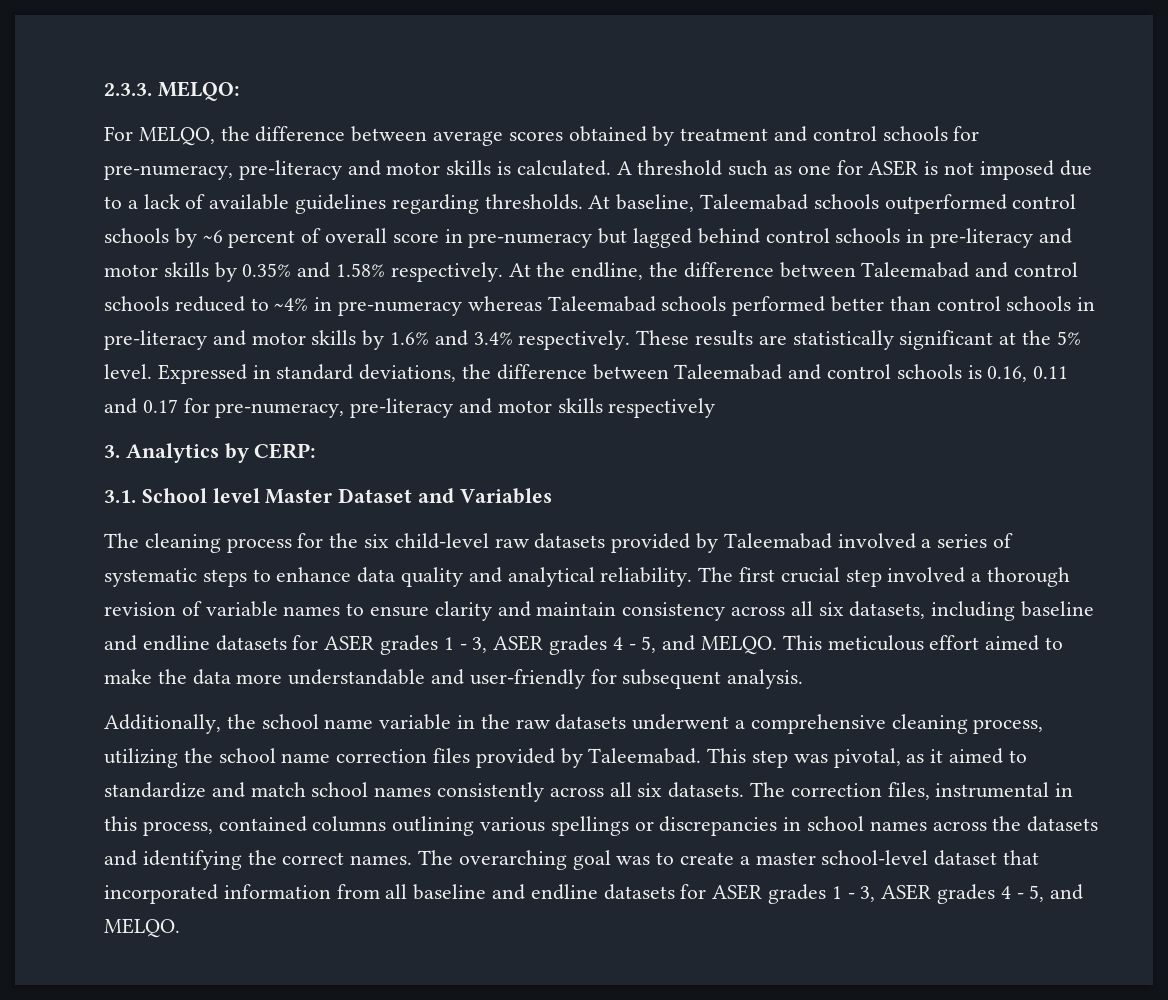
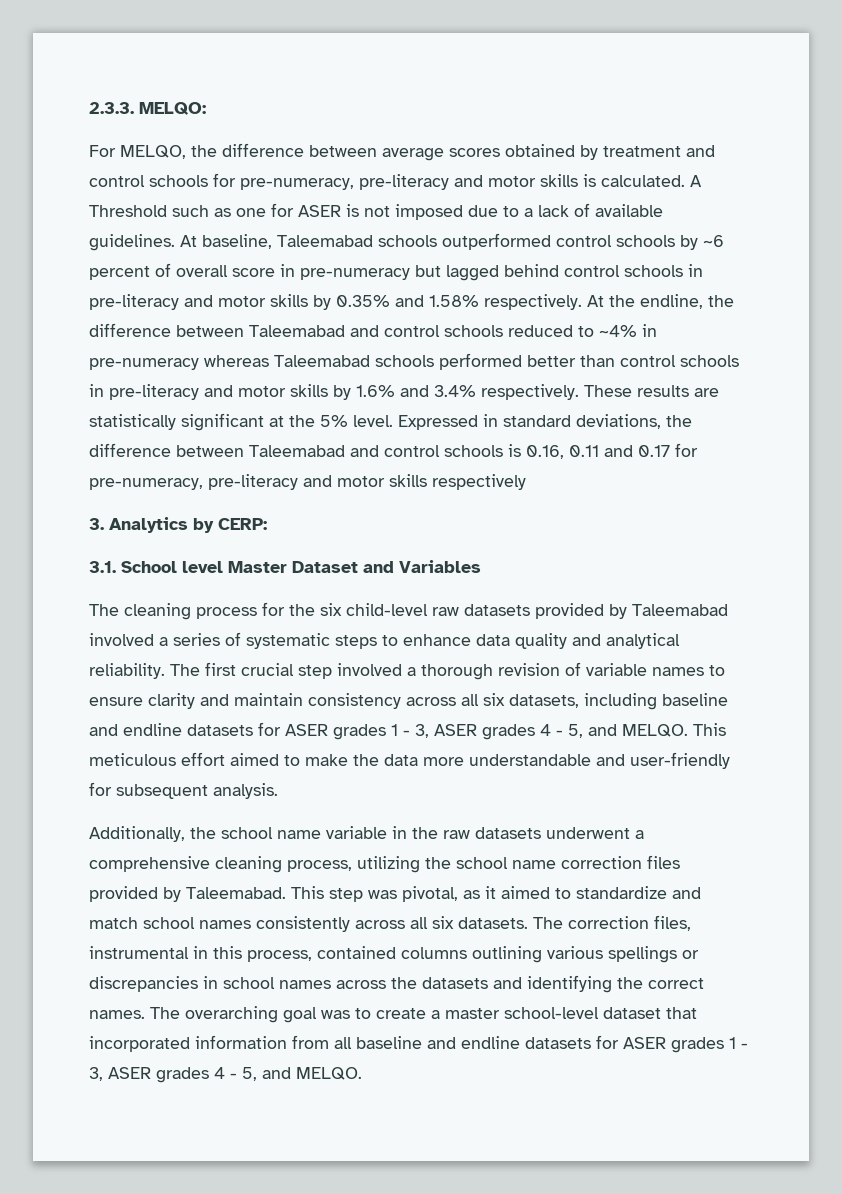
- A threshold such as one for ASER is not imposed due to a lack of available guidelines regarding thresholds.
+ A Threshold such as one for ASER is not imposed due to a lack of available guidelines.

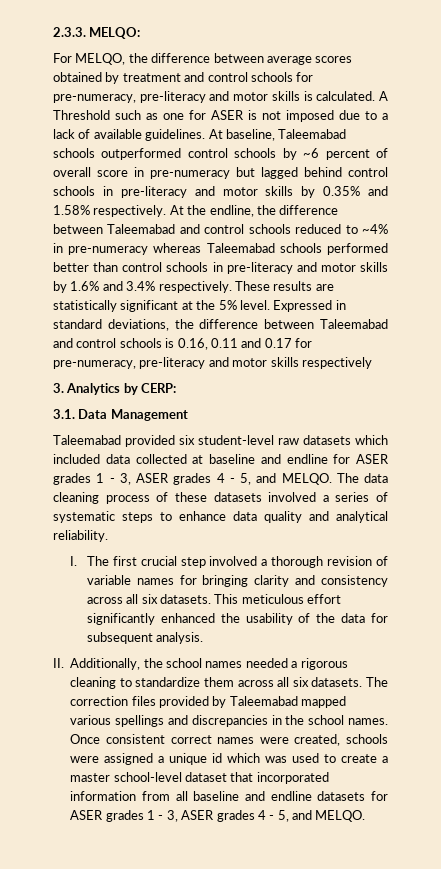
- 3.1. School level Master Dataset and Variables
- The cleaning process for the six child-level raw datasets provided by Taleemabad involved a series of systematic steps to enhance data quality and analytical reliability. The first crucial step involved a thorough revision of variable names to ensure clarity and maintain consistency across all six datasets, including baseline and endline datasets for ASER grades 1 - 3, ASER grades 4 - 5, and MELQO. This meticulous effort aimed to make the data more understandable and user-friendly for subsequent analysis.
+ 3.1. Data Management
+ Taleemabad provided six student-level raw datasets which included data collected at baseline and endline for ASER grades 1 - 3, ASER grades 4 - 5, and MELQO. The data cleaning process of these datasets involved a series of systematic steps to enhance data quality and analytical reliability.
+ I. The first crucial step involved a thorough revision of variable names for bringing clarity and consistency across all six datasets. This meticulous effort significantly enhanced the usability of the data for subsequent analysis.
- Additionally, the school name variable in the raw datasets underwent a comprehensive cleaning process, utilizing the school name correction files provided by Taleemabad. This step was pivotal, as it aimed to standardize and match school names consistently across all six datasets.
+ II. Additionally, the school names needed a rigorous cleaning to standardize them across all six datasets.
- The correction files, instrumental in this process, contained columns outlining various spellings or discrepancies in school names across the datasets and identifying the correct names. The overarching goal was to create a master school-level dataset that incorporated information from all baseline and endline datasets for ASER grades 1 - 3, ASER grades 4 - 5, and MELQO.
+ The correction files provided by Taleemabad mapped various spellings and discrepancies in the school names. Once consistent correct names were created, schools were assigned a unique id which was used to create a master school-level dataset that incorporated information from all baseline and endline datasets for ASER grades 1 - 3, ASER grades 4 - 5, and MELQO.

